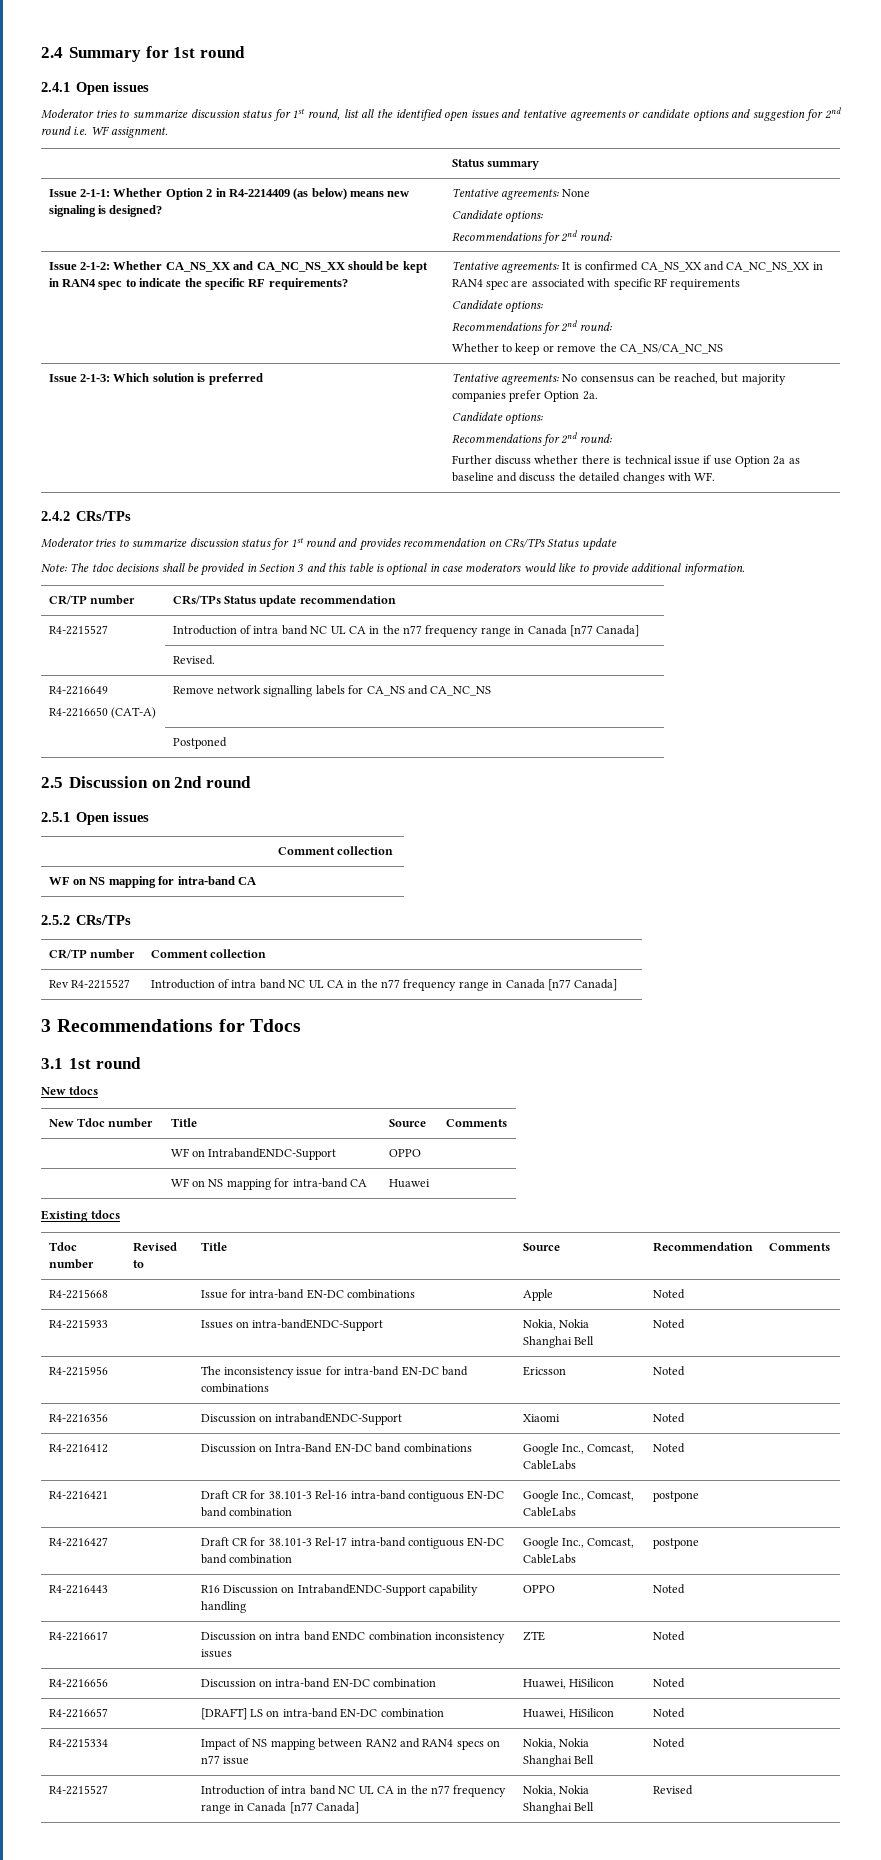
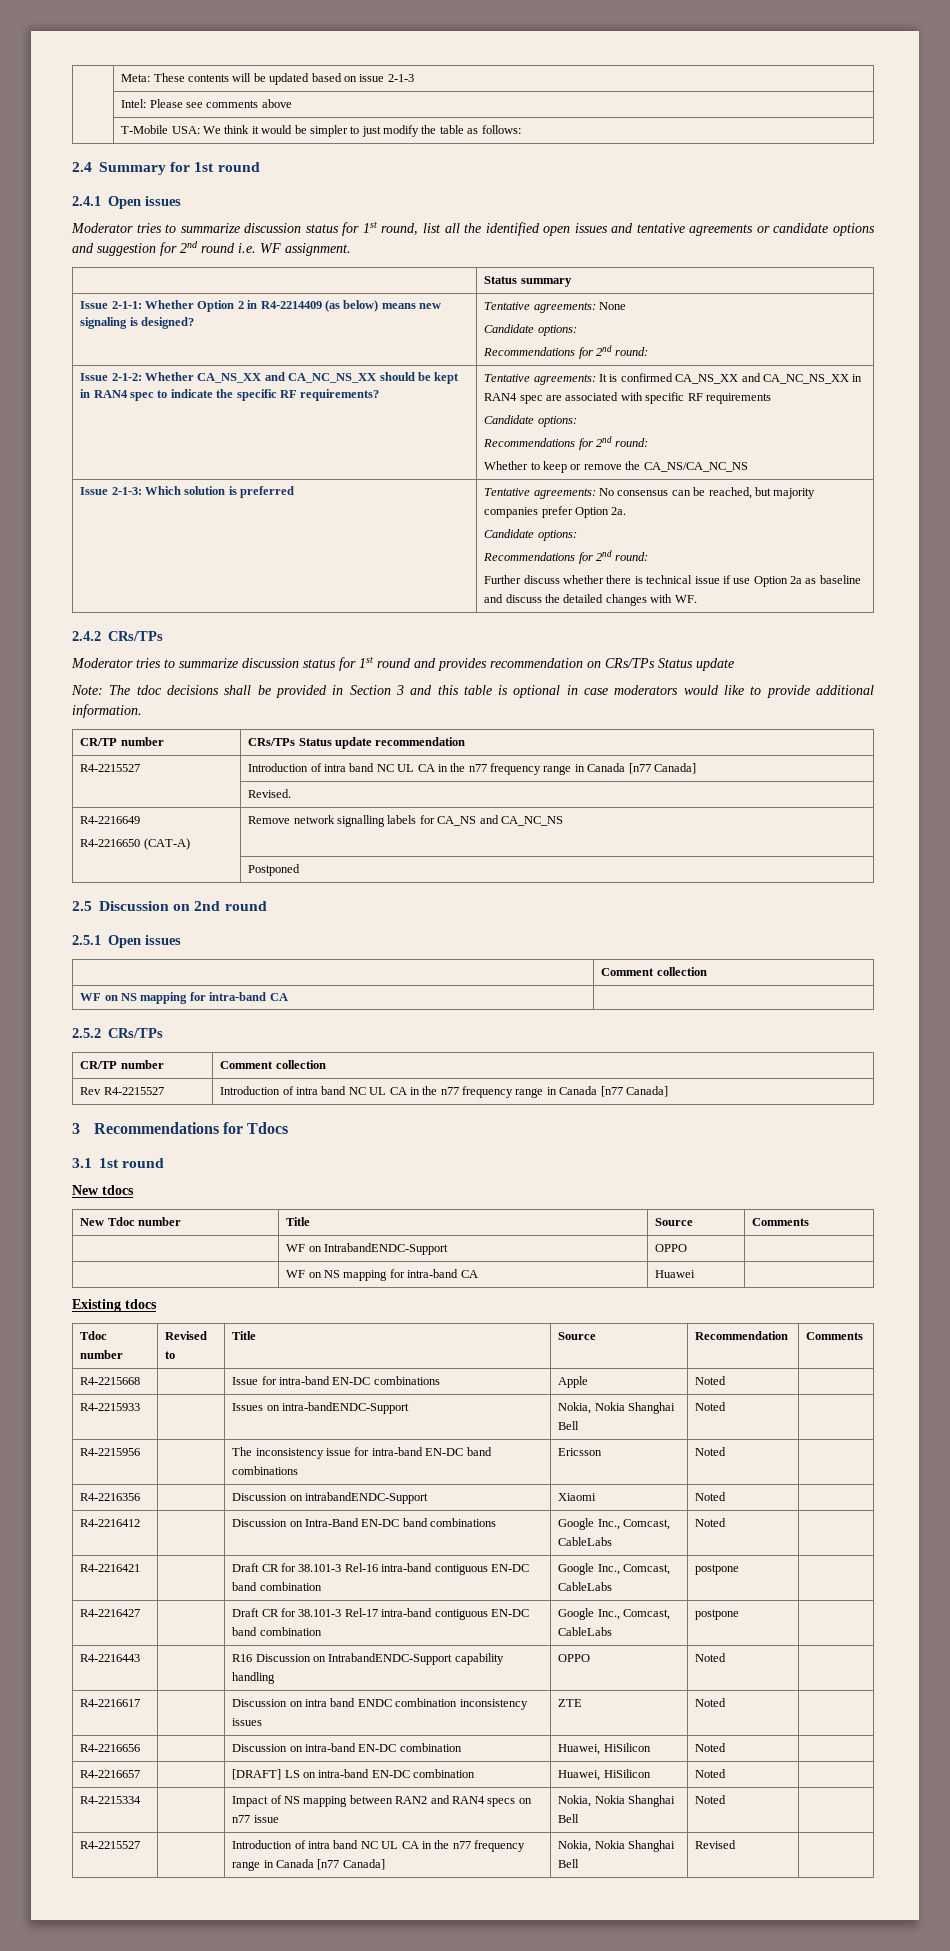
+ | Meta: These contents will be updated based on issue 2-1-3
+ | Intel: Please see comments above
+ | T-Mobile USA: We think it would be simpler to just modify the table as follows:

